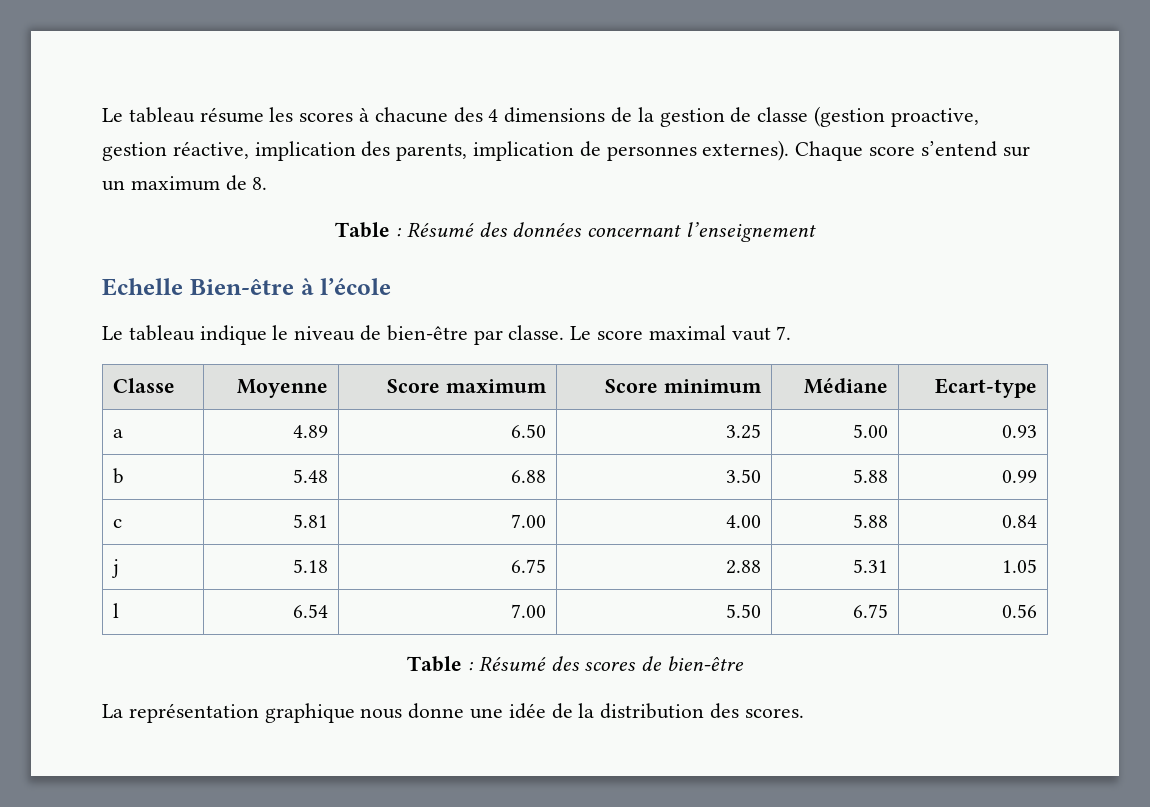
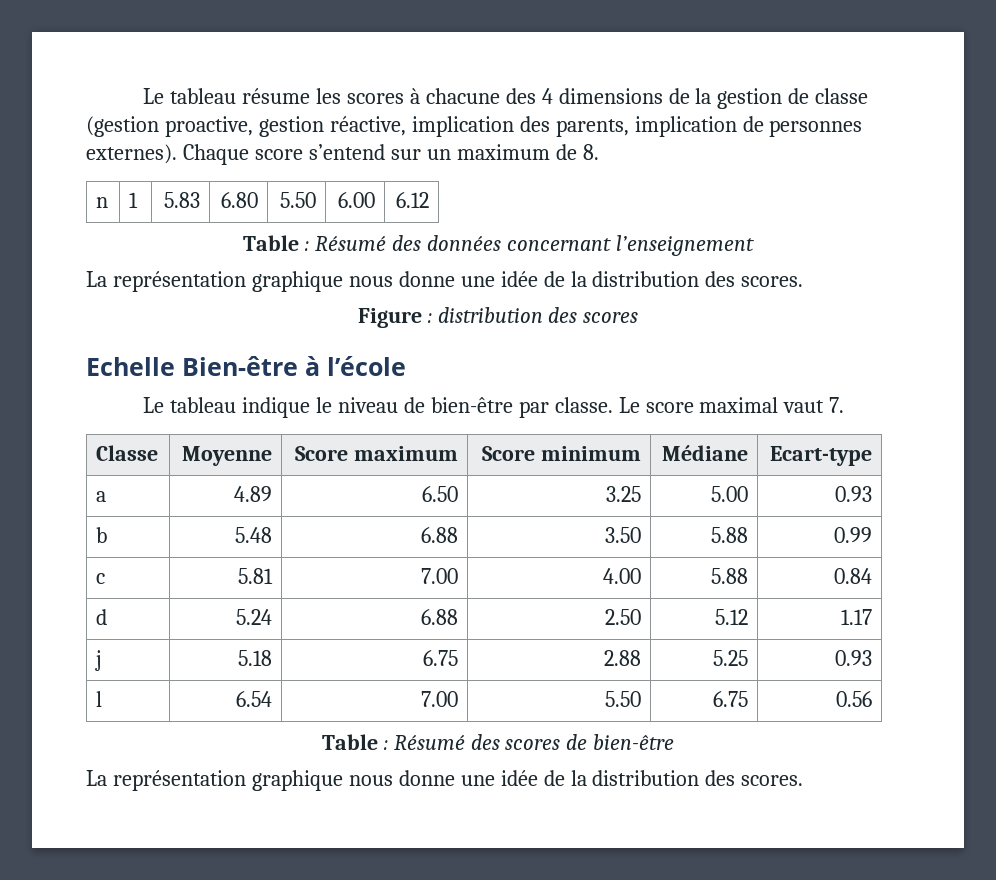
+ n | 1 | 5.83 | 6.80 | 5.50 | 6.00 | 6.12
  Table : Résumé des données concernant l’enseignement
+ La représentation graphique nous donne une idée de la distribution des scores.
+ Figure : distribution des scores
+ d | 5.24 | 6.88 | 2.50 | 5.12 | 1.17
- j | 5.18 | 6.75 | 2.88 | 5.31 | 1.05
+ j | 5.18 | 6.75 | 2.88 | 5.25 | 0.93

